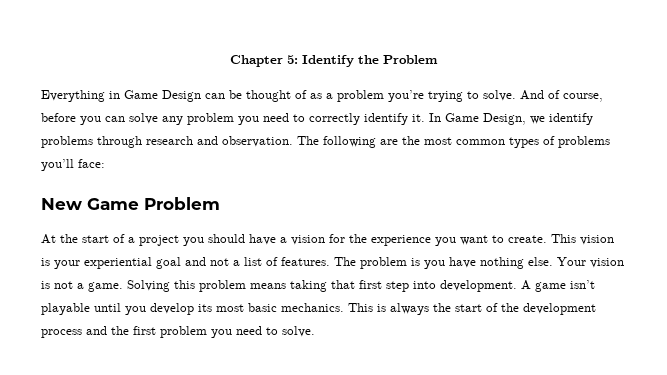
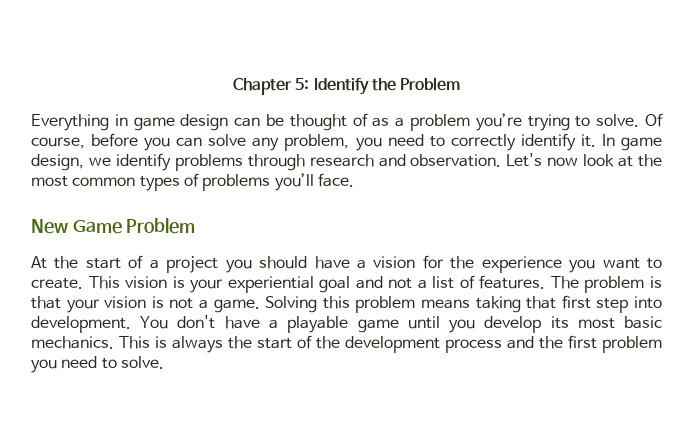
- Everything in Game Design can be thought of as a problem you’re trying to solve.
+ Everything in game design can be thought of as a problem you’re trying to solve.
- And of course, before you can solve any problem you need to correctly identify it.
+ Of course, before you can solve any problem, you need to correctly identify it.
- In Game Design, we identify problems through research and observation.
+ In game design, we identify problems through research and observation.
- The following are the most common types of problems you’ll face:
+ Let's now look at the most common types of problems you’ll face.
- The problem is you have nothing else. Your vision is not a game.
+ The problem is that your vision is not a game.
- A game isn’t playable until you develop its most basic mechanics.
+ You don't have a playable game until you develop its most basic mechanics.

